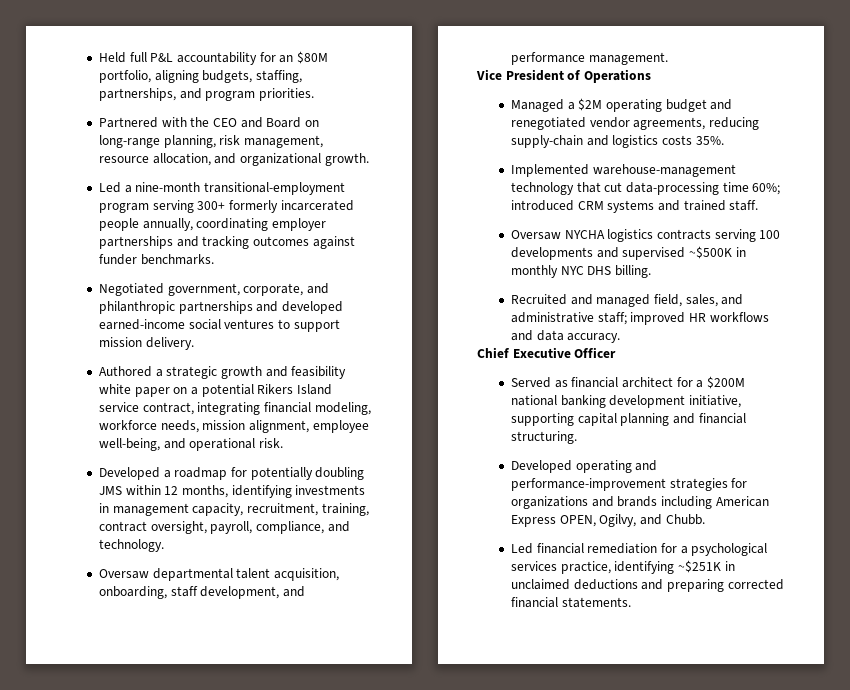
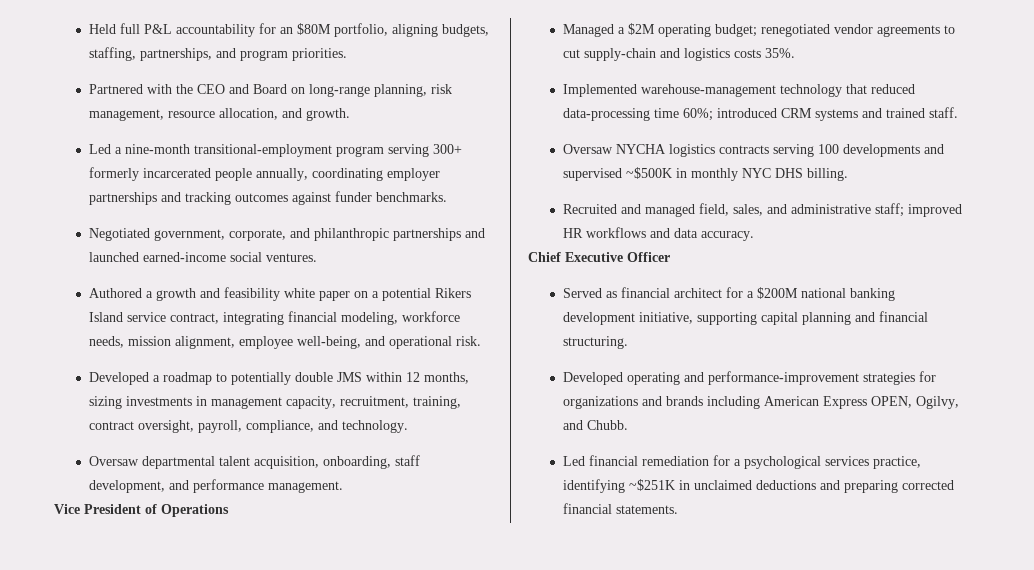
- Partnered with the CEO and Board on long-range planning, risk management, resource allocation, and organizational growth.
+ Partnered with the CEO and Board on long-range planning, risk management, resource allocation, and growth.
- Negotiated government, corporate, and philanthropic partnerships and developed earned-income social ventures to support mission delivery.
+ Negotiated government, corporate, and philanthropic partnerships and launched earned-income social ventures.
- Authored a strategic growth and feasibility white paper on a potential Rikers Island service contract, integrating financial modeling, workforce needs, mission alignment, employee well-being, and operational risk.
+ Authored a growth and feasibility white paper on a potential Rikers Island service contract, integrating financial modeling, workforce needs, mission alignment, employee well-being, and operational risk.
- Developed a roadmap for potentially doubling JMS within 12 months, identifying investments in management capacity, recruitment, training, contract oversight, payroll, compliance, and technology.
+ Developed a roadmap to potentially double JMS within 12 months, sizing investments in management capacity, recruitment, training, contract oversight, payroll, compliance, and technology.
- Managed a $2M operating budget and renegotiated vendor agreements, reducing supply-chain and logistics costs 35%.
+ Managed a $2M operating budget; renegotiated vendor agreements to cut supply-chain and logistics costs 35%.
- Implemented warehouse-management technology that cut data-processing time 60%; introduced CRM systems and trained staff.
+ Implemented warehouse-management technology that reduced data-processing time 60%; introduced CRM systems and trained staff.

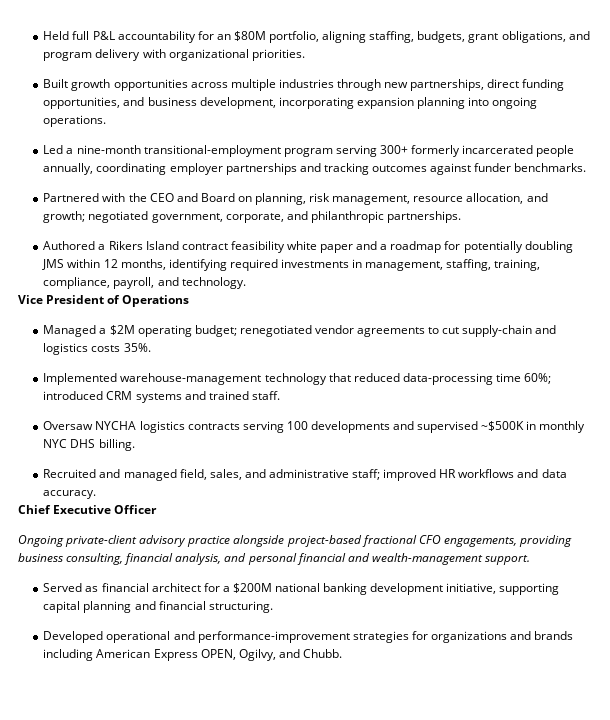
- Held full P&L accountability for an $80M portfolio, aligning budgets, staffing, partnerships, and program priorities.
- Partnered with the CEO and Board on long-range planning, risk management, resource allocation, and growth.
+ Held full P&L accountability for an $80M portfolio, aligning staffing, budgets, grant obligations, and program delivery with organizational priorities.
+ Built growth opportunities across multiple industries through new partnerships, direct funding opportunities, and business development, incorporating expansion planning into ongoing operations.
- Negotiated government, corporate, and philanthropic partnerships and launched earned-income social ventures.
- Authored a growth and feasibility white paper on a potential Rikers Island service contract, integrating financial modeling, workforce needs, mission alignment, employee well-being, and operational risk.
- Developed a roadmap to potentially double JMS within 12 months, sizing investments in management capacity, recruitment, training, contract oversight, payroll, compliance, and technology.
- Oversaw departmental talent acquisition, onboarding, staff development, and performance management.
+ Partnered with the CEO and Board on planning, risk management, resource allocation, and growth; negotiated government, corporate, and philanthropic partnerships.
+ Authored a Rikers Island contract feasibility white paper and a roadmap for potentially doubling JMS within 12 months, identifying required investments in management, staffing, training, compliance, payroll, and technology.
+ Ongoing private-client advisory practice alongside project-based fractional CFO engagements, providing business consulting, financial analysis, and personal financial and wealth-management support.
- Developed operating and performance-improvement strategies for organizations and brands including American Express OPEN, Ogilvy, and Chubb.
+ Developed operational and performance-improvement strategies for organizations and brands including American Express OPEN, Ogilvy, and Chubb.
- Led financial remediation for a psychological services practice, identifying ~$251K in unclaimed deductions and preparing corrected financial statements.

